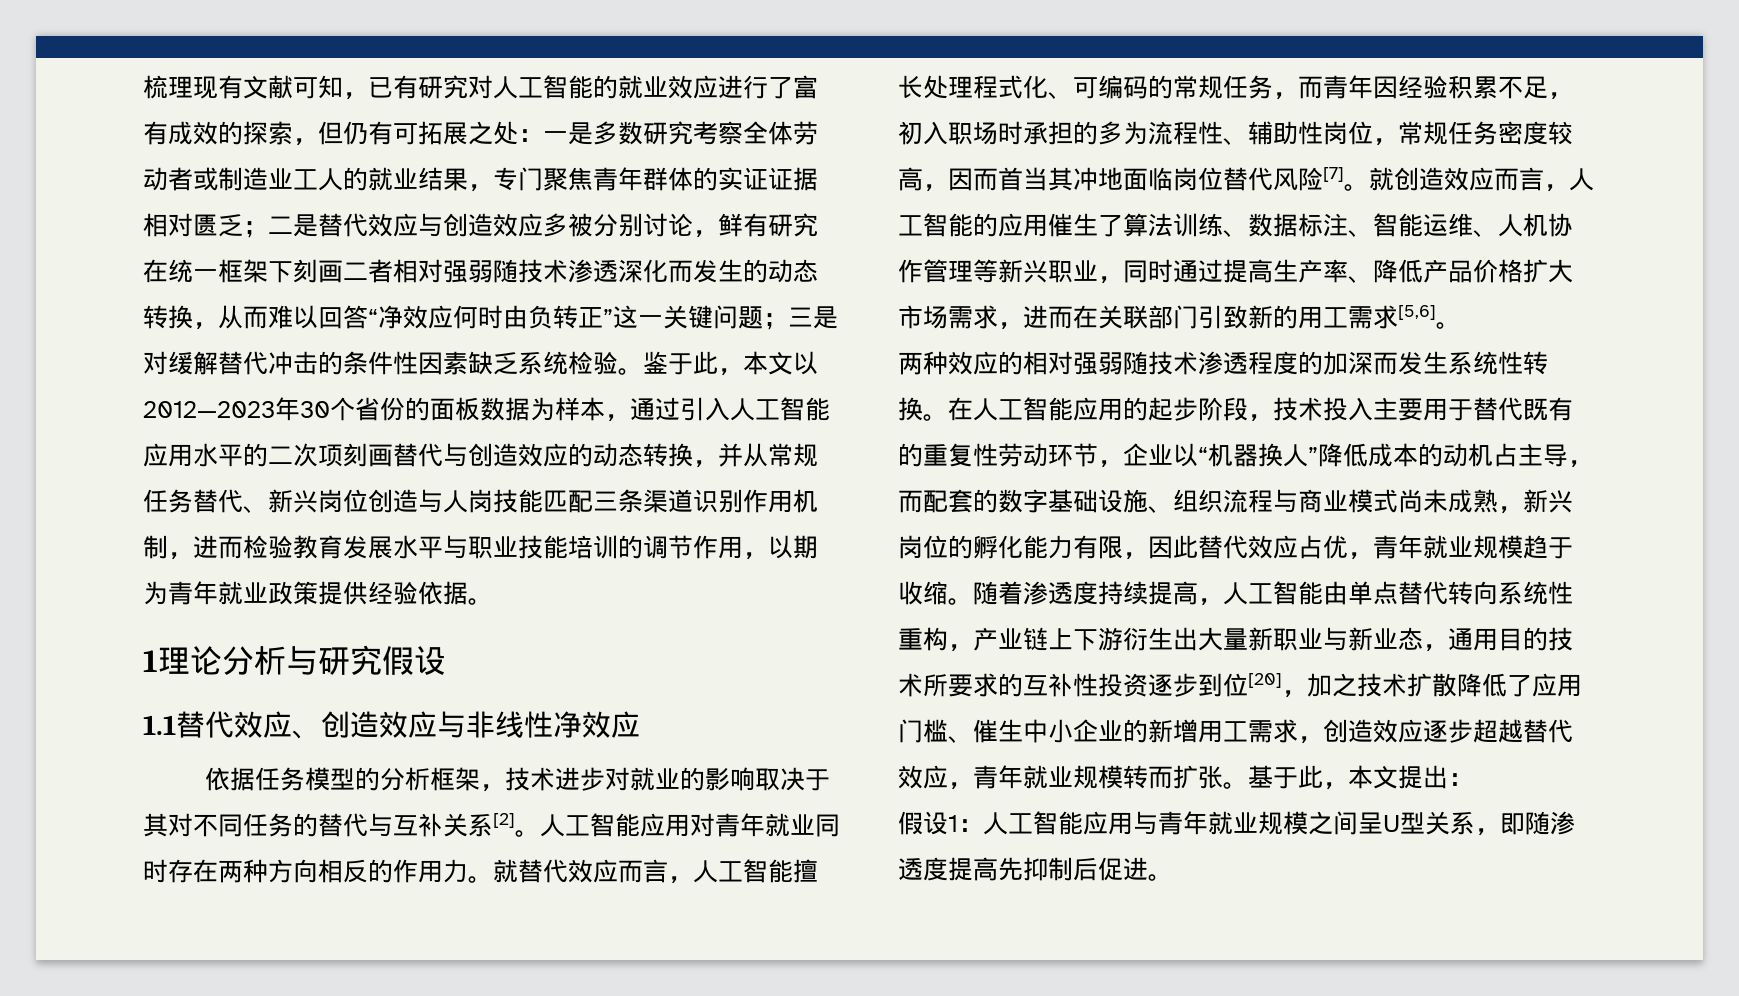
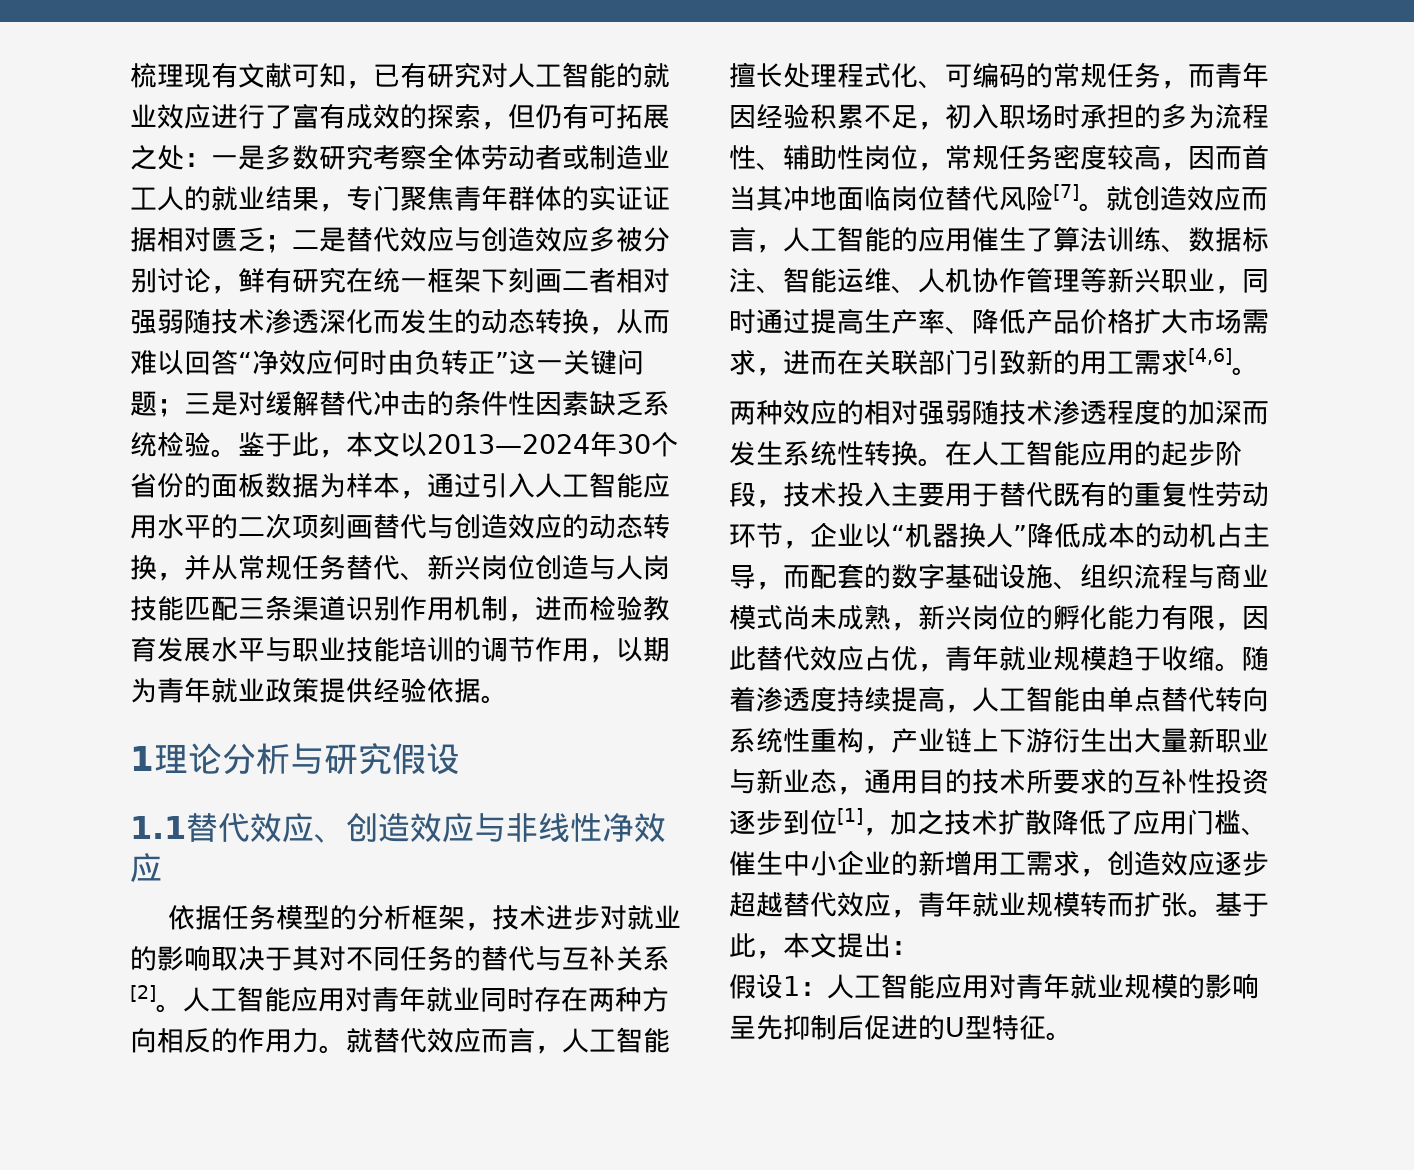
- 鉴于此，本文以2012—2023年30个省份的面板数据为样本，通过引入人工智能应用水平的二次项刻画替代与创造效应的动态转换，并从常规任务替代、新兴岗位创造与人岗技能匹配三条渠道识别作用机制，进而检验教育发展水平与职业技能培训的调节作用，以期为青年就业政策提供经验依据。
+ 鉴于此，本文以2013—2024年30个省份的面板数据为样本，通过引入人工智能应用水平的二次项刻画替代与创造效应的动态转换，并从常规任务替代、新兴岗位创造与人岗技能匹配三条渠道识别作用机制，进而检验教育发展水平与职业技能培训的调节作用，以期为青年就业政策提供经验依据。
- 就创造效应而言，人工智能的应用催生了算法训练、数据标注、智能运维、人机协作管理等新兴职业，同时通过提高生产率、降低产品价格扩大市场需求，进而在关联部门引致新的用工需求[5,6]。
+ 就创造效应而言，人工智能的应用催生了算法训练、数据标注、智能运维、人机协作管理等新兴职业，同时通过提高生产率、降低产品价格扩大市场需求，进而在关联部门引致新的用工需求[4,6]。
- 随着渗透度持续提高，人工智能由单点替代转向系统性重构，产业链上下游衍生出大量新职业与新业态，通用目的技术所要求的互补性投资逐步到位[20]，加之技术扩散降低了应用门槛、催生中小企业的新增用工需求，创造效应逐步超越替代效应，青年就业规模转而扩张。
+ 随着渗透度持续提高，人工智能由单点替代转向系统性重构，产业链上下游衍生出大量新职业与新业态，通用目的技术所要求的互补性投资逐步到位[1]，加之技术扩散降低了应用门槛、催生中小企业的新增用工需求，创造效应逐步超越替代效应，青年就业规模转而扩张。
- 假设1：人工智能应用与青年就业规模之间呈U型关系，即随渗透度提高先抑制后促进。
+ 假设1：人工智能应用对青年就业规模的影响呈先抑制后促进的U型特征。

